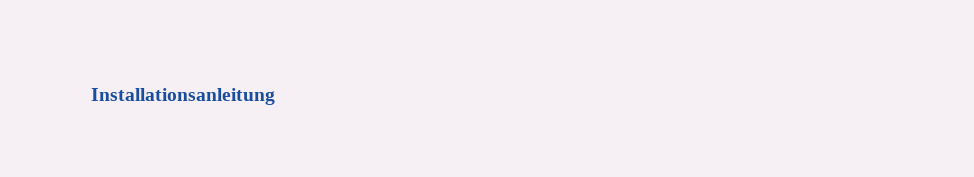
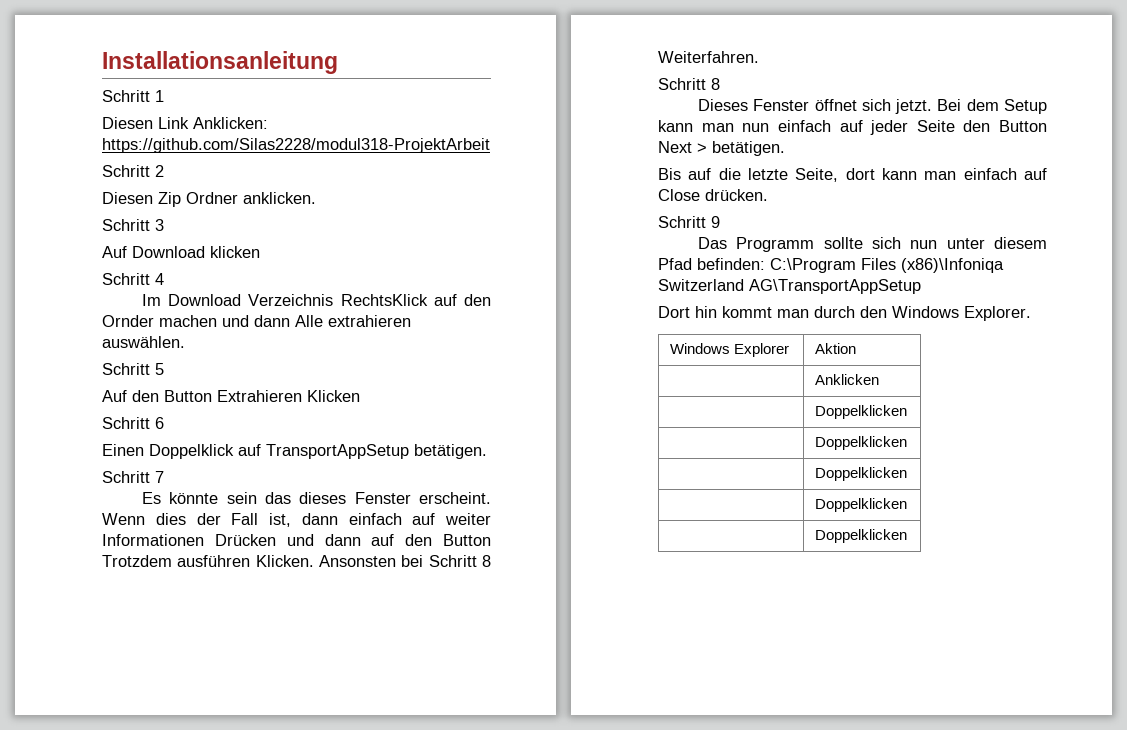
+ Schritt 1
+ Diesen Link Anklicken: https://github.com/Silas2228/modul318-ProjektArbeit
+ Schritt 2
+ Diesen Zip Ordner anklicken.
+ Schritt 3
+ Auf Download klicken
+ Schritt 4
+ Im Download Verzeichnis RechtsKlick auf den Ornder machen und dann Alle extrahieren auswählen.
+ Schritt 5
+ Auf den Button Extrahieren Klicken
+ Schritt 6
+ Einen Doppelklick auf TransportAppSetup betätigen.
+ Schritt 7
+ Es könnte sein das dieses Fenster erscheint. Wenn dies der Fall ist, dann einfach auf weiter Informationen Drücken und dann auf den Button Trotzdem ausführen Klicken. Ansonsten bei Schritt 8 Weiterfahren.
+ Schritt 8
+ Dieses Fenster öffnet sich jetzt. Bei dem Setup kann man nun einfach auf jeder Seite den Button Next > betätigen.
+ Bis auf die letzte Seite, dort kann man einfach auf Close drücken.
+ Schritt 9
+ Das Programm sollte sich nun unter diesem Pfad befinden: C:\Program Files (x86)\Infoniqa Switzerland AG\TransportAppSetup
+ Dort hin kommt man durch den Windows Explorer.
+ Windows Explorer | Aktion
+ | Anklicken
+ | Doppelklicken
+ | Doppelklicken
+ | Doppelklicken
+ | Doppelklicken
+ | Doppelklicken

